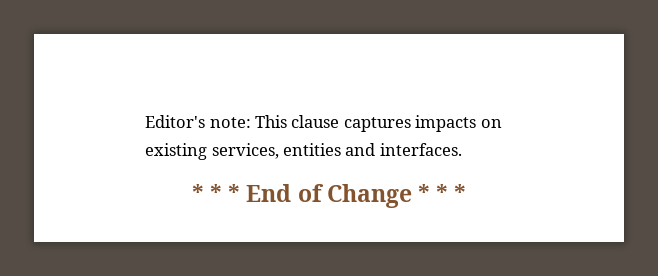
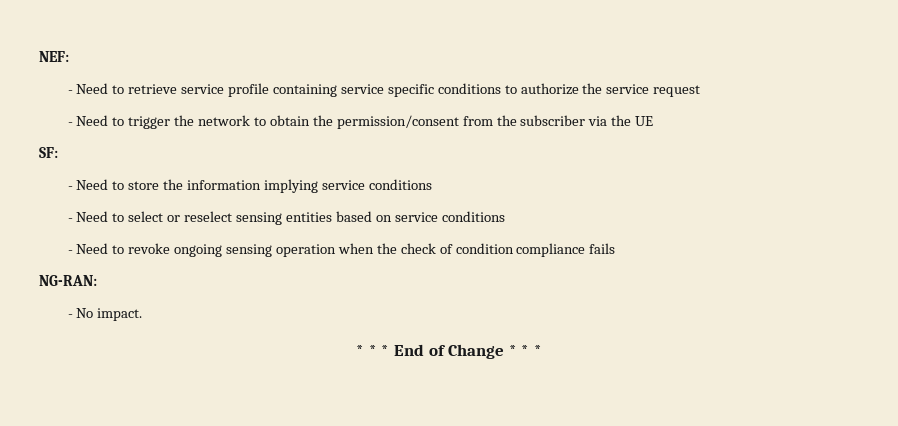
- Editor's note: This clause captures impacts on existing services, entities and interfaces.
+ NEF:
+ - Need to retrieve service profile containing service specific conditions to authorize the service request
+ - Need to trigger the network to obtain the permission/consent from the subscriber via the UE
+ SF:
+ - Need to store the information implying service conditions
+ - Need to select or reselect sensing entities based on service conditions
+ - Need to revoke ongoing sensing operation when the check of condition compliance fails
+ NG-RAN:
+ - No impact.

